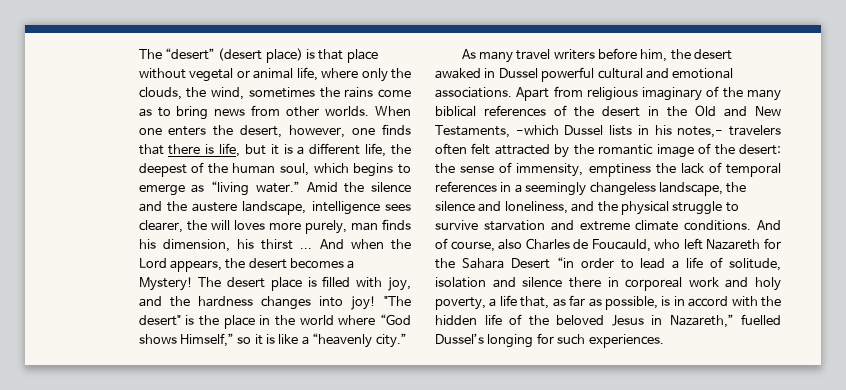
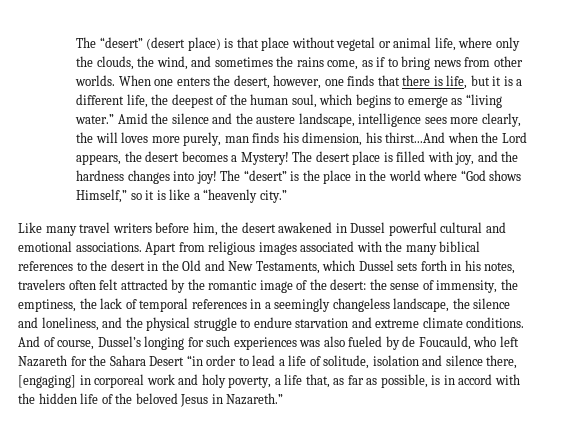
- The “desert” (desert place) is that place without vegetal or animal life, where only the clouds, the wind, sometimes the rains come as to bring news from other worlds.
+ The “desert” (desert place) is that place without vegetal or animal life, where only the clouds, the wind, and sometimes the rains come, as if to bring news from other worlds.
- Amid the silence and the austere landscape, intelligence sees clearer, the will loves more purely, man finds his dimension, his thirst ... And when the Lord appears, the desert becomes a Mystery!
+ Amid the silence and the austere landscape, intelligence sees more clearly, the will loves more purely, man finds his dimension, his thirst...And when the Lord appears, the desert becomes a Mystery!
- "The desert" is the place in the world where “God shows Himself,” so it is like a “heavenly city.”
+ The “desert” is the place in the world where “God shows Himself,” so it is like a “heavenly city.”
- As many travel writers before him, the desert awaked in Dussel powerful cultural and emotional associations.
+ Like many travel writers before him, the desert awakened in Dussel powerful cultural and emotional associations.
- Apart from religious imaginary of the many biblical references of the desert in the Old and New Testaments, -which Dussel lists in his notes,- travelers often felt attracted by the romantic image of the desert: the sense of immensity, emptiness the lack of temporal references in a seemingly changeless landscape, the silence and loneliness, and the physical struggle to survive starvation and extreme climate conditions.
+ Apart from religious images associated with the many biblical references to the desert in the Old and New Testaments, which Dussel sets forth in his notes, travelers often felt attracted by the romantic image of the desert: the sense of immensity, the emptiness, the lack of temporal references in a seemingly changeless landscape, the silence and loneliness, and the physical struggle to endure starvation and extreme climate conditions.
- And of course, also Charles de Foucauld, who left Nazareth for the Sahara Desert “in order to lead a life of solitude, isolation and silence there in corporeal work and holy poverty, a life that, as far as possible, is in accord with the hidden life of the beloved Jesus in Nazareth,” fuelled Dussel’s longing for such experiences.
+ And of course, Dussel’s longing for such experiences was also fueled by de Foucauld, who left Nazareth for the Sahara Desert “in order to lead a life of solitude, isolation and silence there, [engaging] in corporeal work and holy poverty, a life that, as far as possible, is in accord with the hidden life of the beloved Jesus in Nazareth.”

